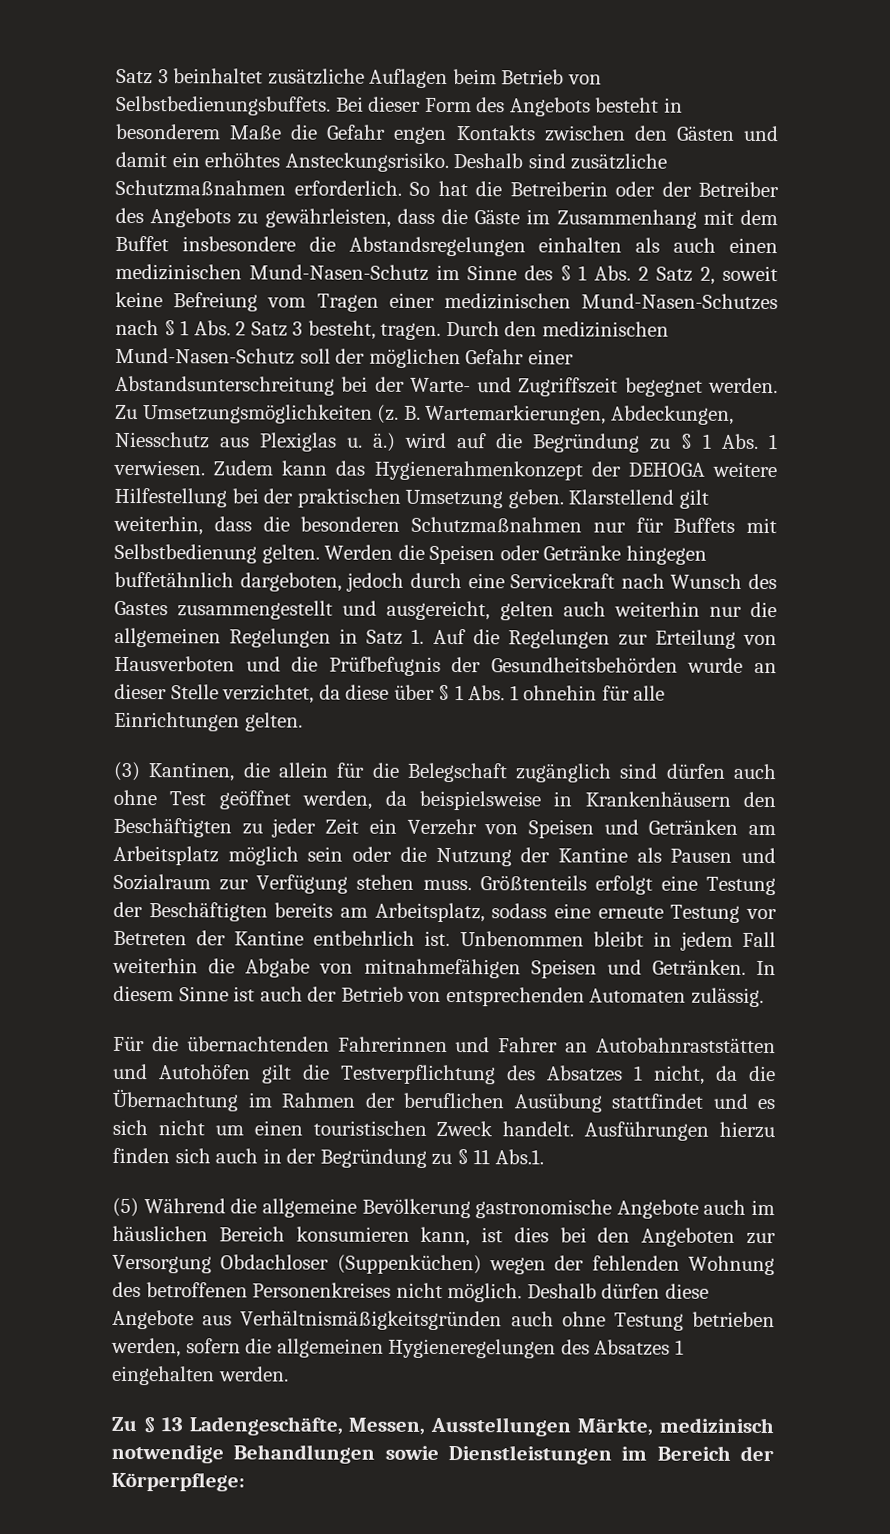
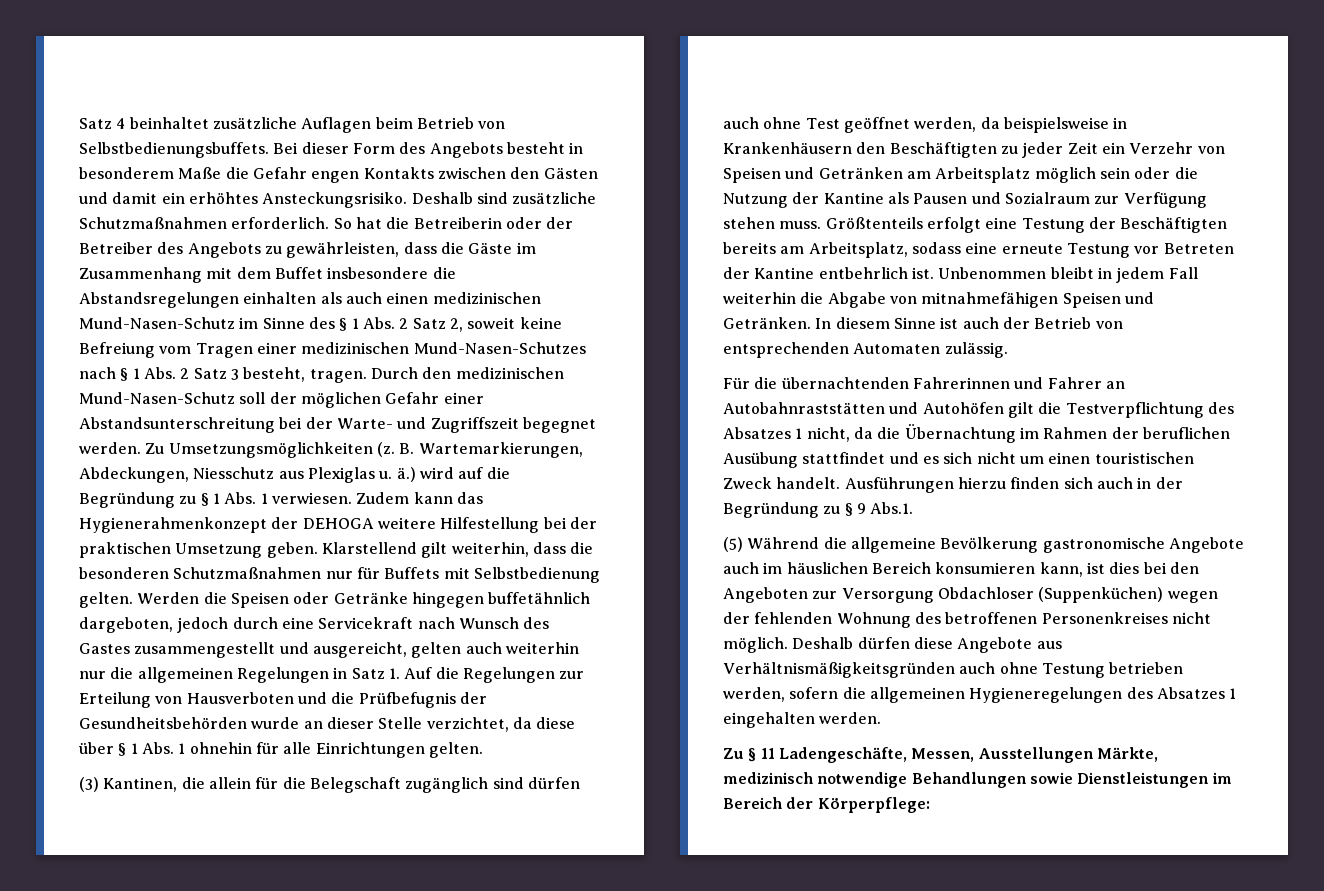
- Satz 3 beinhaltet zusätzliche Auflagen beim Betrieb von Selbstbedienungsbuffets.
+ Satz 4 beinhaltet zusätzliche Auflagen beim Betrieb von Selbstbedienungsbuffets.
- Ausführungen hierzu finden sich auch in der Begründung zu § 11 Abs.1.
+ Ausführungen hierzu finden sich auch in der Begründung zu § 9 Abs.1.
- Zu § 13 Ladengeschäfte, Messen, Ausstellungen Märkte, medizinisch notwendige Behandlungen sowie Dienstleistungen im Bereich der Körperpflege:
+ Zu § 11 Ladengeschäfte, Messen, Ausstellungen Märkte, medizinisch notwendige Behandlungen sowie Dienstleistungen im Bereich der Körperpflege:

